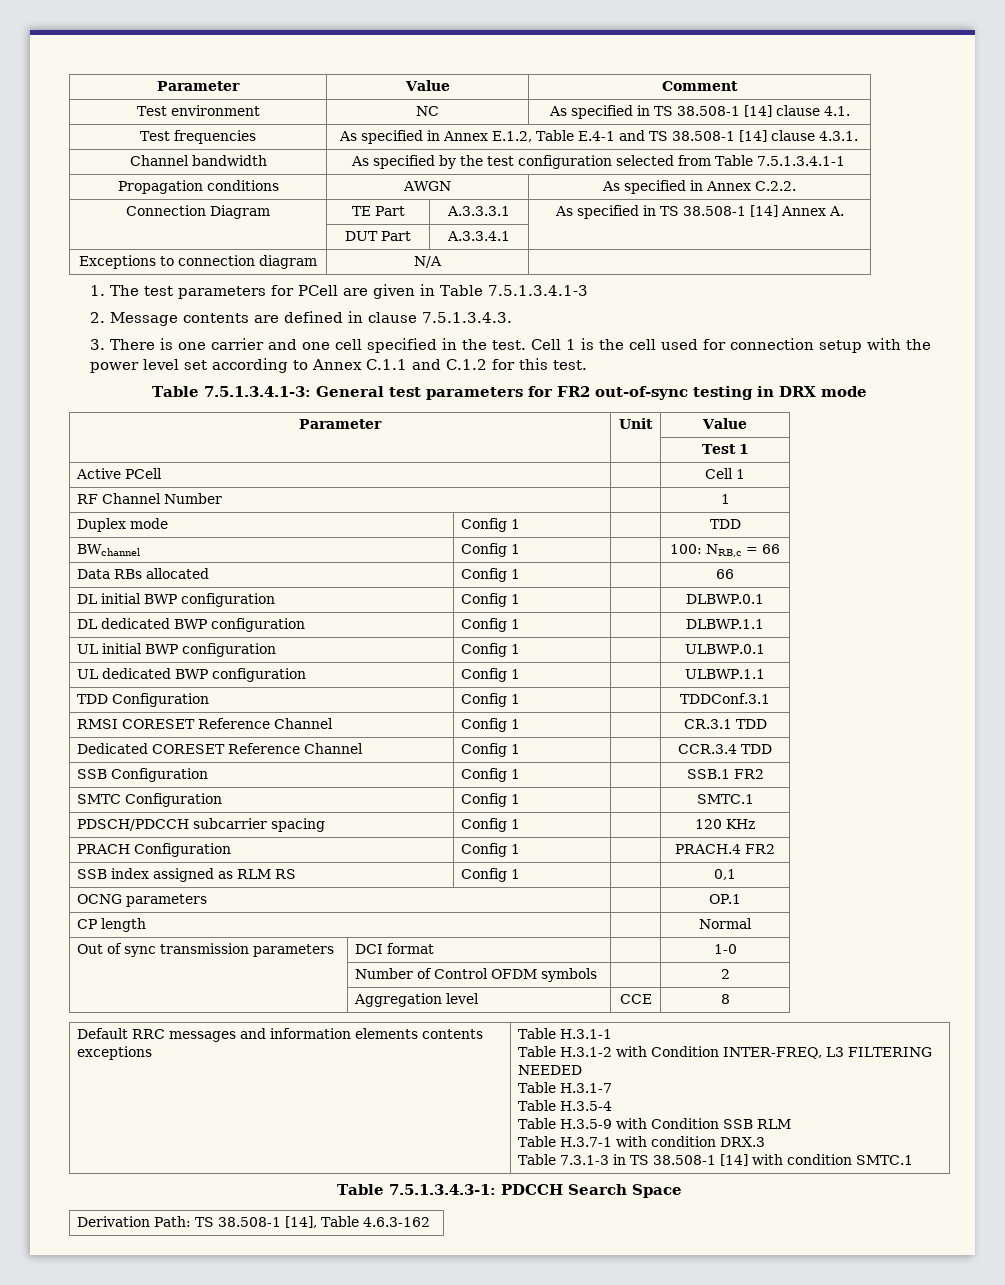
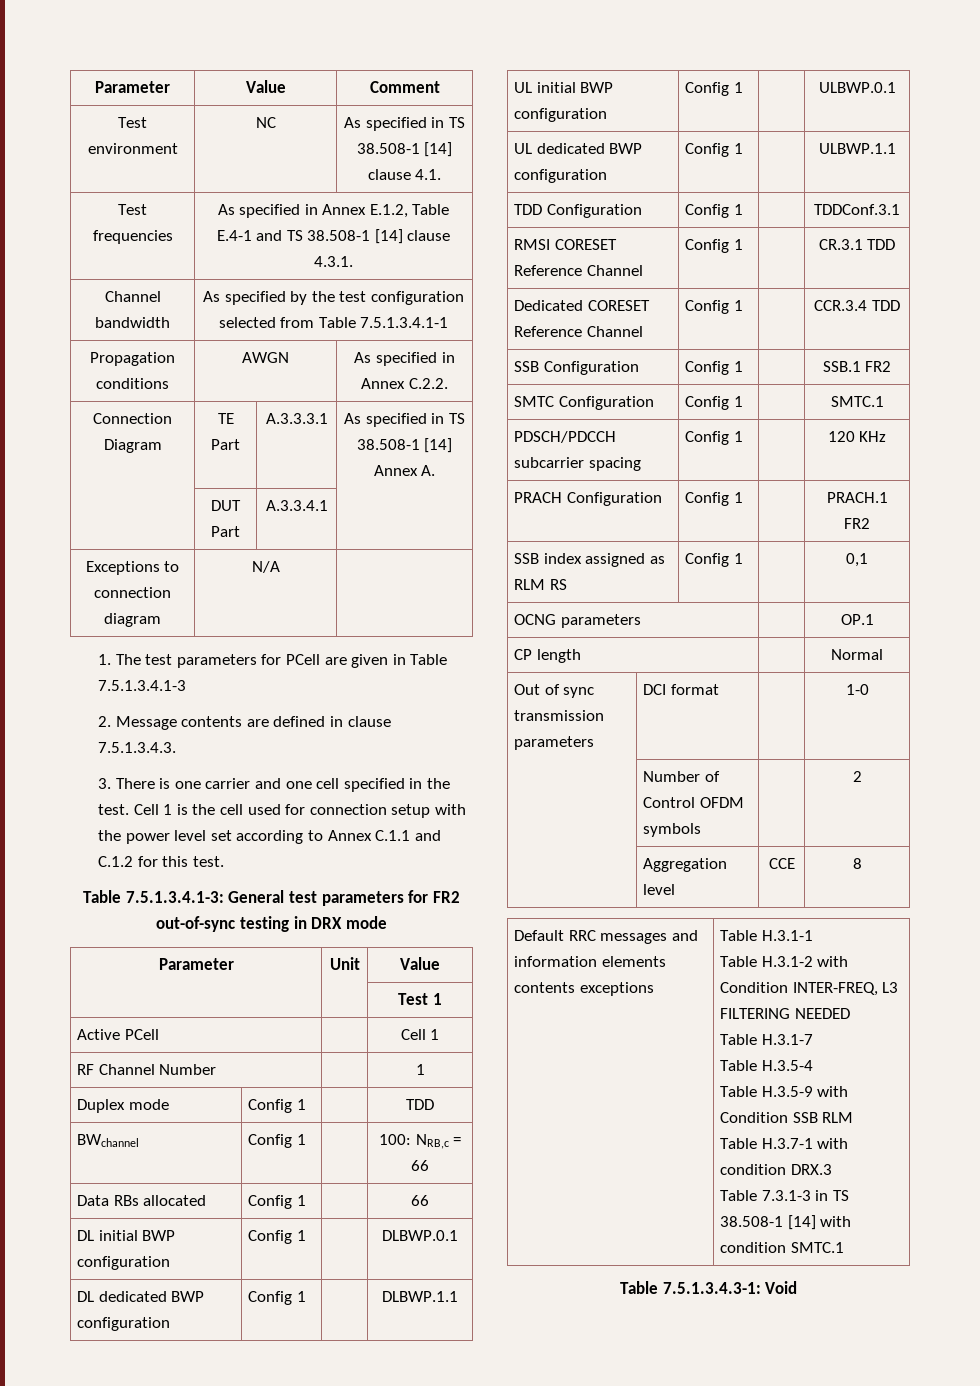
- PRACH Configuration | Config 1 | | PRACH.4 FR2
+ PRACH Configuration | Config 1 | | PRACH.1 FR2
- Table 7.5.1.3.4.3-1: PDCCH Search Space
- Derivation Path: TS 38.508-1 [14], Table 4.6.3-162
+ Table 7.5.1.3.4.3-1: Void

